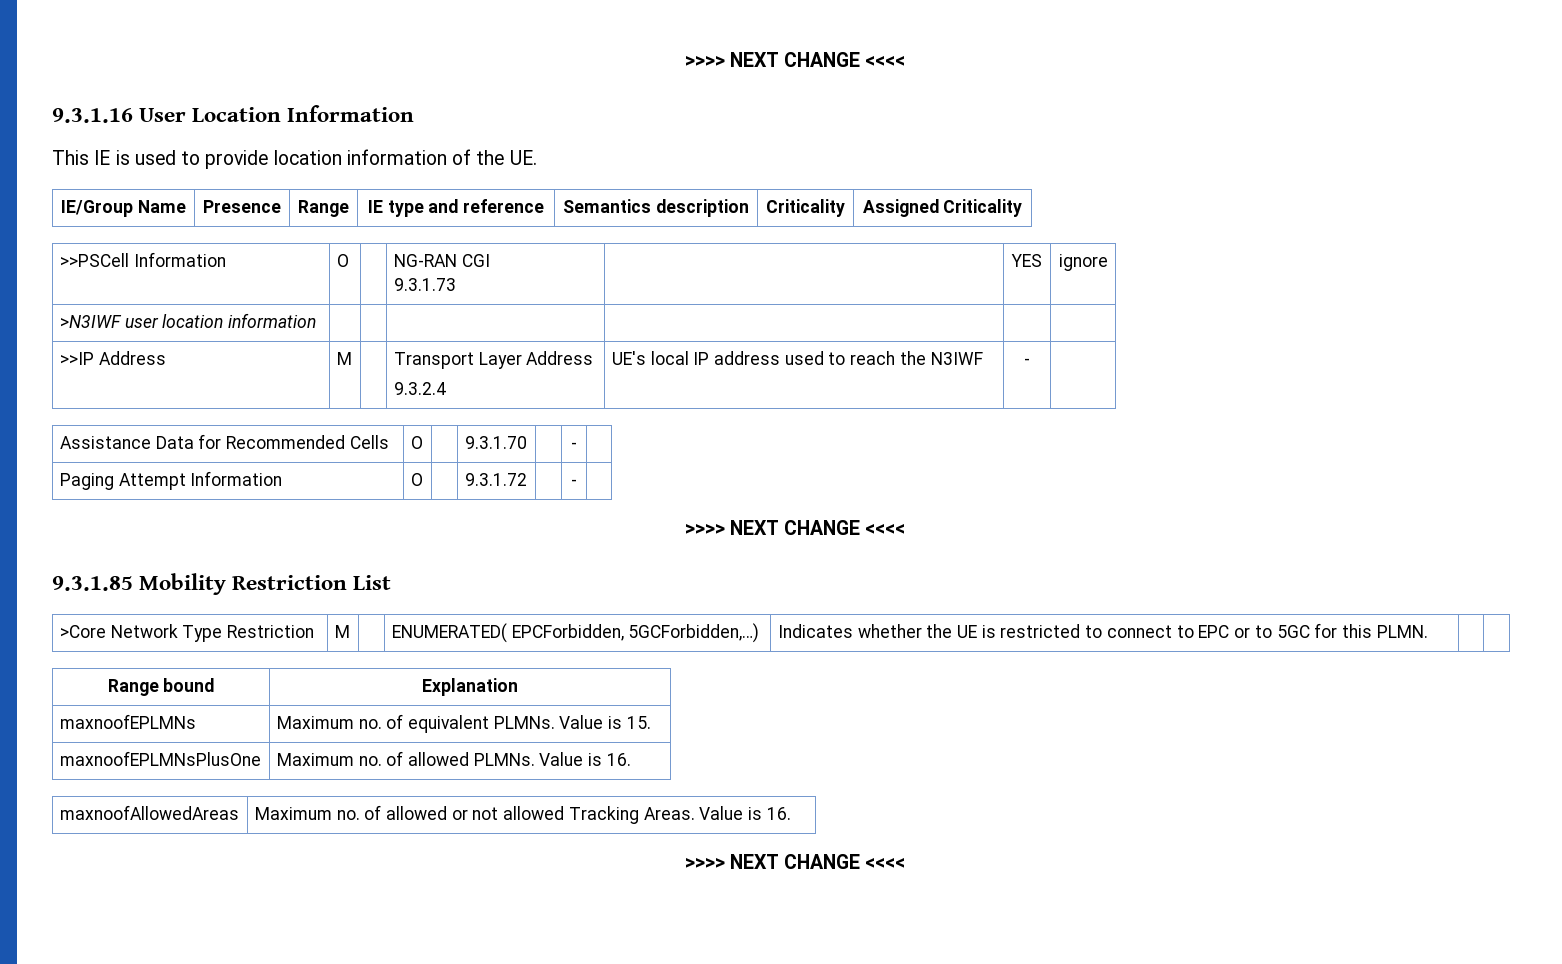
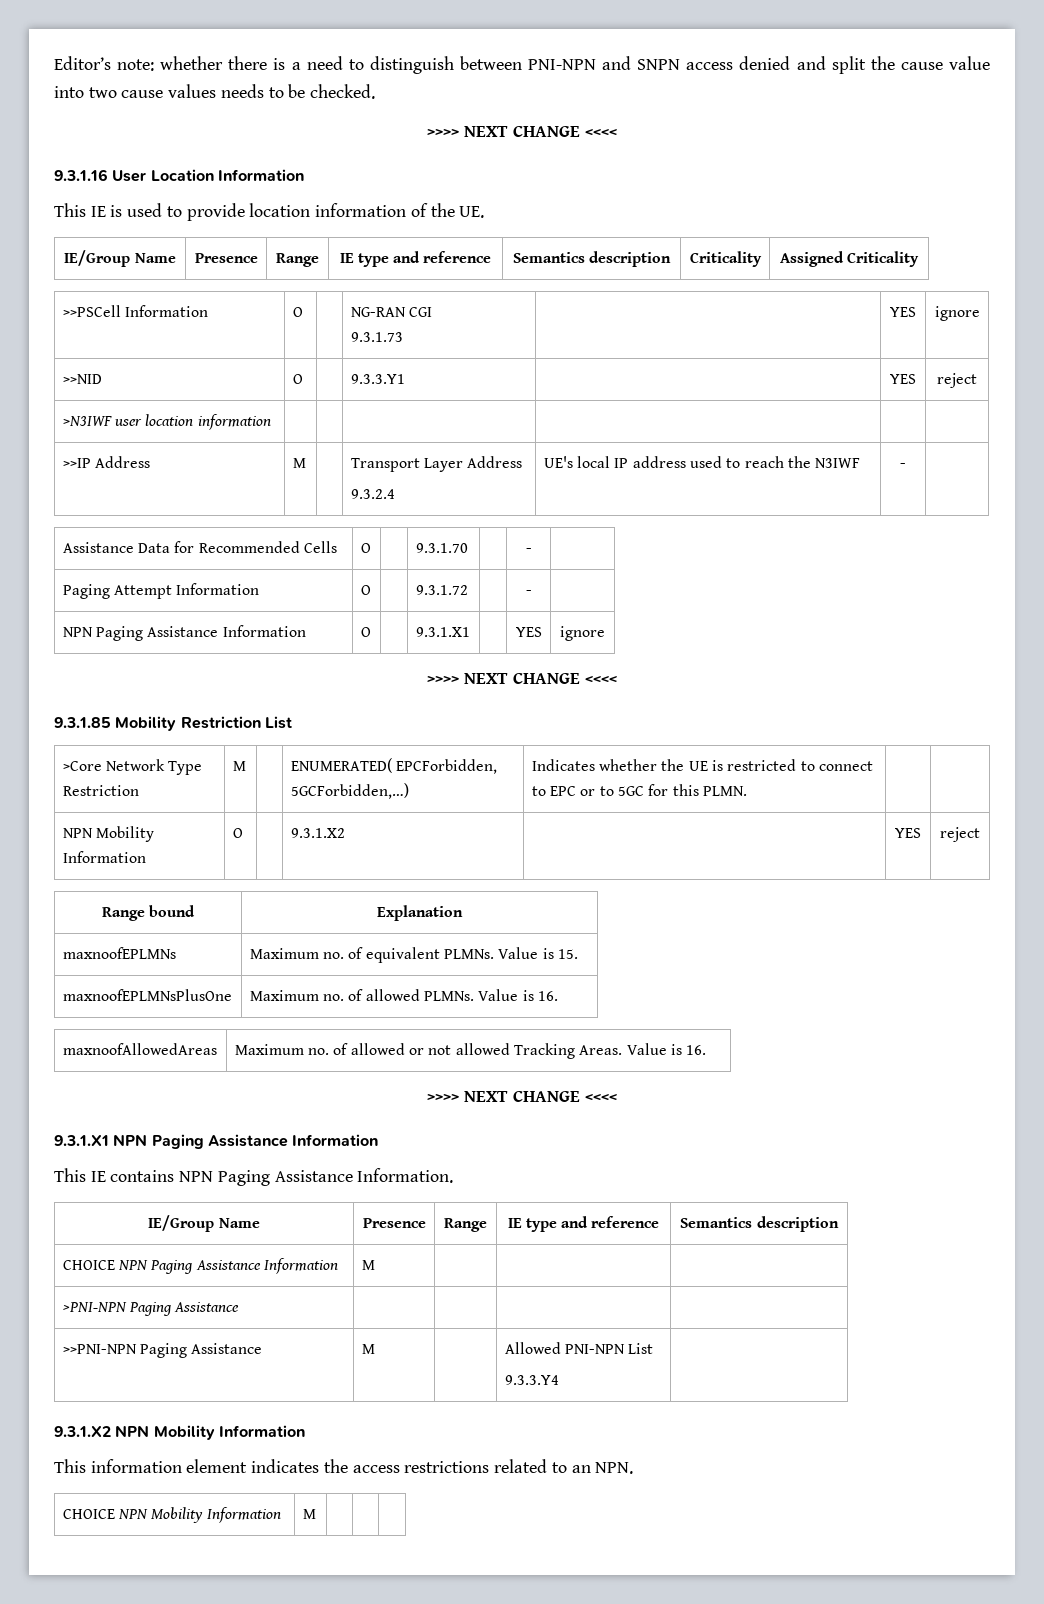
+ Editor’s note: whether there is a need to distinguish between PNI-NPN and SNPN access denied and split the cause value into two cause values needs to be checked.
+ >>NID | O | | 9.3.3.Y1 | | YES | reject
+ NPN Paging Assistance Information | O | | 9.3.1.X1 | | YES | ignore
+ NPN Mobility Information | O | | 9.3.1.X2 | | YES | reject
+ 9.3.1.X1 NPN Paging Assistance Information
+ This IE contains NPN Paging Assistance Information.
+ IE/Group Name | Presence | Range | IE type and reference | Semantics description
+ CHOICE NPN Paging Assistance Information | M | | |
+ >PNI-NPN Paging Assistance | | | |
+ >>PNI-NPN Paging Assistance | M | | Allowed PNI-NPN List
+ 9.3.3.Y4 |
+ 9.3.1.X2 NPN Mobility Information
+ This information element indicates the access restrictions related to an NPN.
+ CHOICE NPN Mobility Information | M | | |

